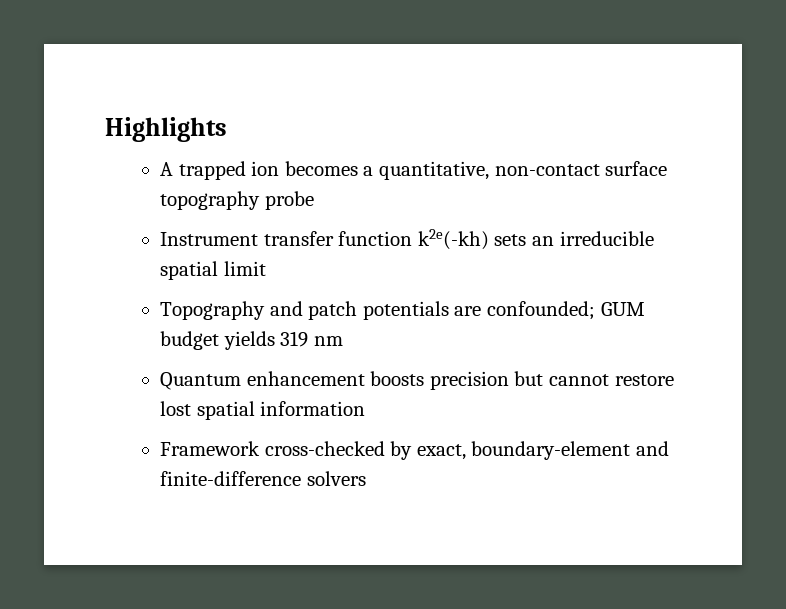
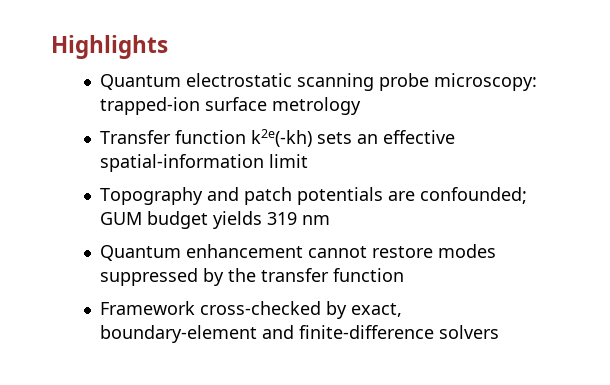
- A trapped ion becomes a quantitative, non-contact surface topography probe
- Instrument transfer function k2e(-kh) sets an irreducible spatial limit
+ Quantum electrostatic scanning probe microscopy: trapped-ion surface metrology
+ Transfer function k2e(-kh) sets an effective spatial-information limit
- Quantum enhancement boosts precision but cannot restore lost spatial information
+ Quantum enhancement cannot restore modes suppressed by the transfer function

